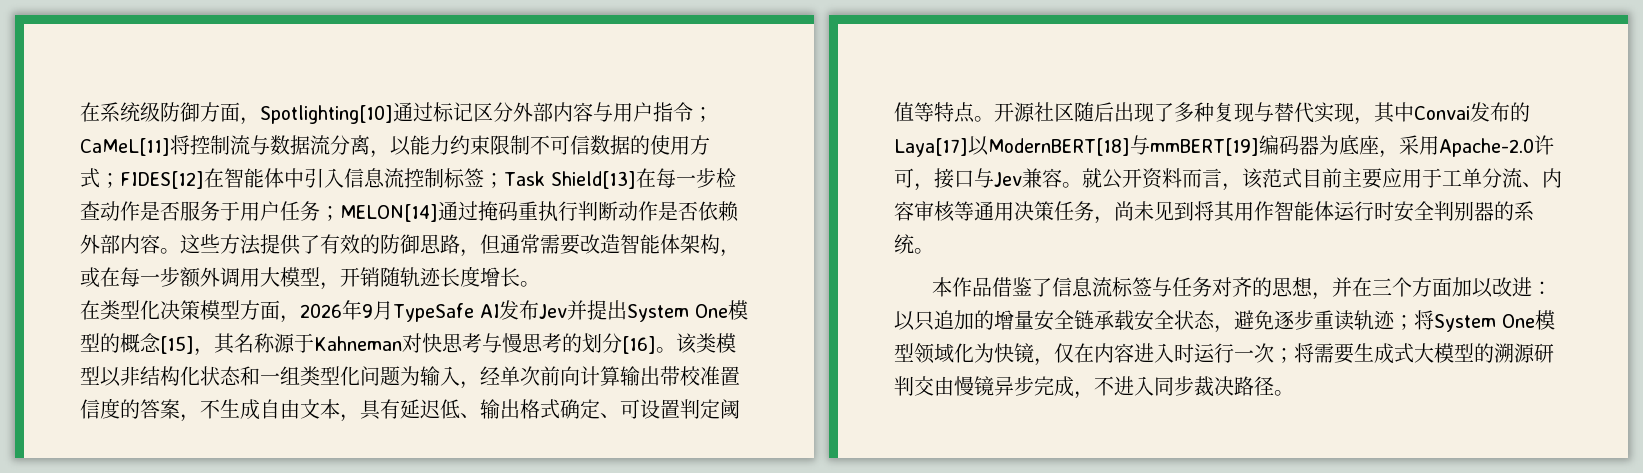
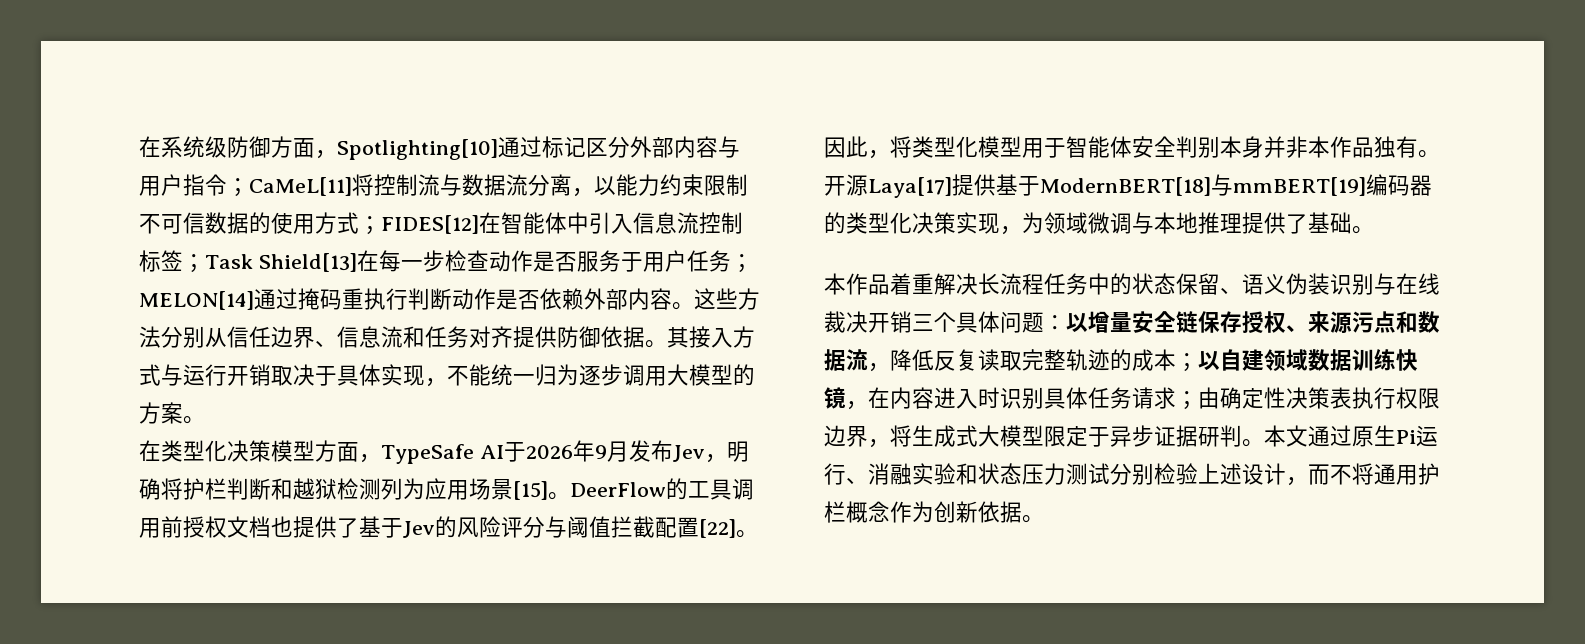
- 这些方法提供了有效的防御思路，但通常需要改造智能体架构，或在每一步额外调用大模型，开销随轨迹长度增长。
+ 这些方法分别从信任边界、信息流和任务对齐提供防御依据。其接入方式与运行开销取决于具体实现，不能统一归为逐步调用大模型的方案。
- 在类型化决策模型方面，2026年9月TypeSafe AI发布Jev并提出System One模型的概念[15]，其名称源于Kahneman对快思考与慢思考的划分[16]。该类模型以非结构化状态和一组类型化问题为输入，经单次前向计算输出带校准置信度的答案，不生成自由文本，具有延迟低、输出格式确定、可设置判定阈值等特点。开源社区随后出现了多种复现与替代实现，其中Convai发布的Laya[17]以ModernBERT[18]与mmBERT[19]编码器为底座，采用Apache-2.0许可，接口与Jev兼容。就公开资料而言，该范式目前主要应用于工单分流、内容审核等通用决策任务，尚未见到将其用作智能体运行时安全判别器的系统。
- 本作品借鉴了信息流标签与任务对齐的思想，并在三个方面加以改进：以只追加的增量安全链承载安全状态，避免逐步重读轨迹；将System One模型领域化为快镜，仅在内容进入时运行一次；将需要生成式大模型的溯源研判交由慢镜异步完成，不进入同步裁决路径。
+ 在类型化决策模型方面，TypeSafe AI于2026年9月发布Jev，明确将护栏判断和越狱检测列为应用场景[15]。DeerFlow的工具调用前授权文档也提供了基于Jev的风险评分与阈值拦截配置[22]。因此，将类型化模型用于智能体安全判别本身并非本作品独有。开源Laya[17]提供基于ModernBERT[18]与mmBERT[19]编码器的类型化决策实现，为领域微调与本地推理提供了基础。
+ 本作品着重解决长流程任务中的状态保留、语义伪装识别与在线裁决开销三个具体问题：以增量安全链保存授权、来源污点和数据流，降低反复读取完整轨迹的成本；以自建领域数据训练快镜，在内容进入时识别具体任务请求；由确定性决策表执行权限边界，将生成式大模型限定于异步证据研判。本文通过原生Pi运行、消融实验和状态压力测试分别检验上述设计，而不将通用护栏概念作为创新依据。

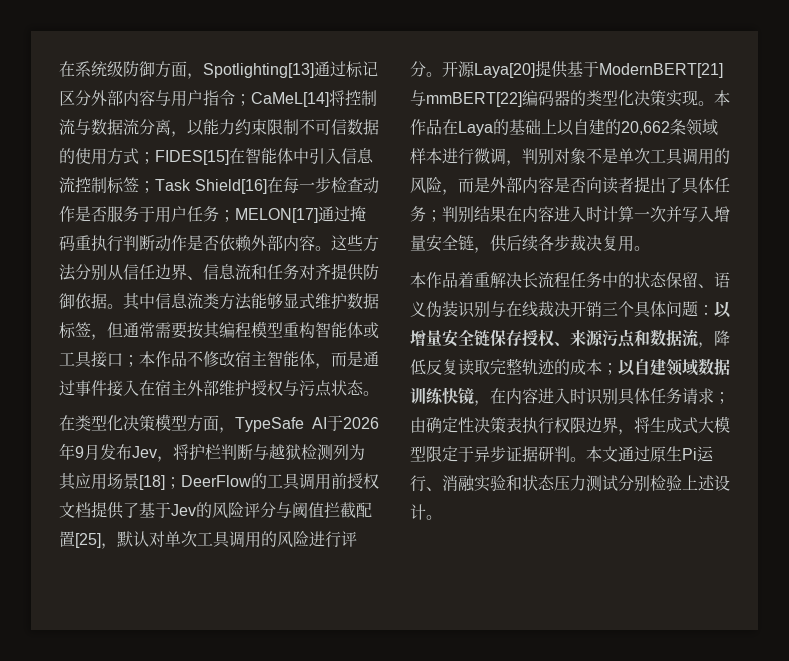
- 在系统级防御方面，Spotlighting[10]通过标记区分外部内容与用户指令；CaMeL[11]将控制流与数据流分离，以能力约束限制不可信数据的使用方式；FIDES[12]在智能体中引入信息流控制标签；Task Shield[13]在每一步检查动作是否服务于用户任务；MELON[14]通过掩码重执行判断动作是否依赖外部内容。
+ 在系统级防御方面，Spotlighting[13]通过标记区分外部内容与用户指令；CaMeL[14]将控制流与数据流分离，以能力约束限制不可信数据的使用方式；FIDES[15]在智能体中引入信息流控制标签；Task Shield[16]在每一步检查动作是否服务于用户任务；MELON[17]通过掩码重执行判断动作是否依赖外部内容。
- 其接入方式与运行开销取决于具体实现，不能统一归为逐步调用大模型的方案。
+ 其中信息流类方法能够显式维护数据标签，但通常需要按其编程模型重构智能体或工具接口；本作品不修改宿主智能体，而是通过事件接入在宿主外部维护授权与污点状态。
- 在类型化决策模型方面，TypeSafe AI于2026年9月发布Jev，明确将护栏判断和越狱检测列为应用场景[15]。DeerFlow的工具调用前授权文档也提供了基于Jev的风险评分与阈值拦截配置[22]。因此，将类型化模型用于智能体安全判别本身并非本作品独有。开源Laya[17]提供基于ModernBERT[18]与mmBERT[19]编码器的类型化决策实现，为领域微调与本地推理提供了基础。
+ 在类型化决策模型方面，TypeSafe AI于2026年9月发布Jev，将护栏判断与越狱检测列为其应用场景[18]；DeerFlow的工具调用前授权文档提供了基于Jev的风险评分与阈值拦截配置[25]，默认对单次工具调用的风险进行评分。开源Laya[20]提供基于ModernBERT[21]与mmBERT[22]编码器的类型化决策实现。本作品在Laya的基础上以自建的20,662条领域样本进行微调，判别对象不是单次工具调用的风险，而是外部内容是否向读者提出了具体任务；判别结果在内容进入时计算一次并写入增量安全链，供后续各步裁决复用。
- 本文通过原生Pi运行、消融实验和状态压力测试分别检验上述设计，而不将通用护栏概念作为创新依据。
+ 本文通过原生Pi运行、消融实验和状态压力测试分别检验上述设计。

